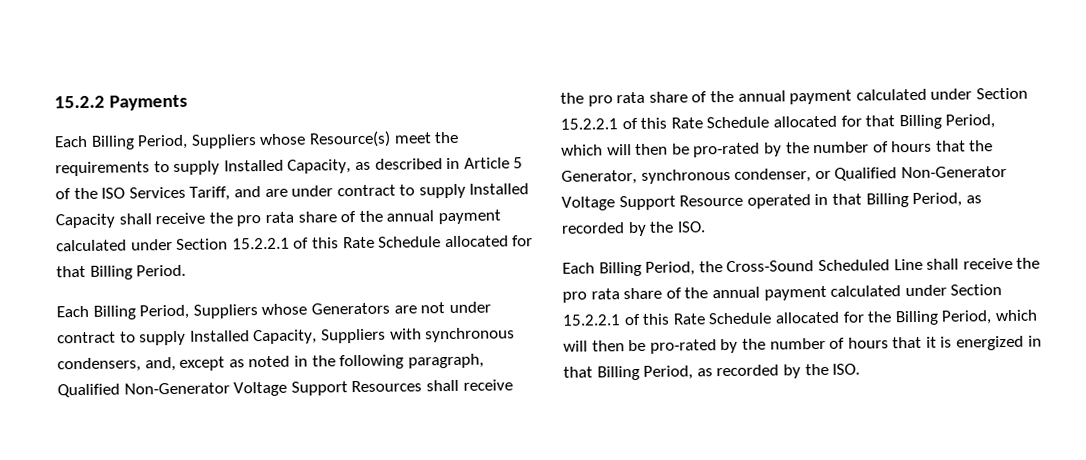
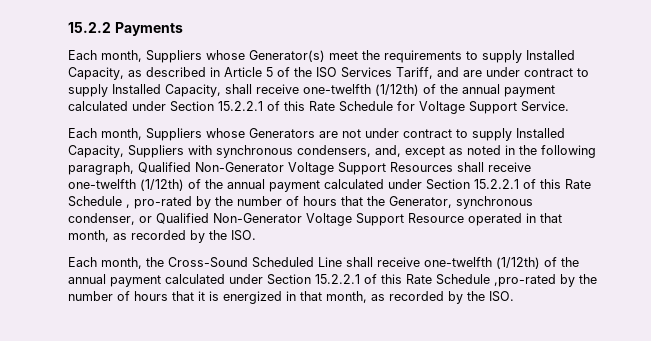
- Each Billing Period, Suppliers whose Resource(s) meet the requirements to supply Installed Capacity, as described in Article 5 of the ISO Services Tariff, and are under contract to supply Installed Capacity shall receive the pro rata share of the annual payment calculated under Section 15.2.2.1 of this Rate Schedule allocated for that Billing Period.
- Each Billing Period, Suppliers whose Generators are not under contract to supply Installed Capacity, Suppliers with synchronous condensers, and, except as noted in the following paragraph, Qualified Non-Generator Voltage Support Resources shall receive the pro rata share of the annual payment calculated under Section 15.2.2.1 of this Rate Schedule allocated for that Billing Period, which will then be pro-rated by the number of hours that the Generator, synchronous condenser, or Qualified Non-Generator Voltage Support Resource operated in that Billing Period, as recorded by the ISO.
+ Each month, Suppliers whose Generator(s) meet the requirements to supply Installed Capacity, as described in Article 5 of the ISO Services Tariff, and are under contract to supply Installed Capacity, shall receive one-twelfth (1/12th) of the annual payment calculated under Section 15.2.2.1 of this Rate Schedule for Voltage Support Service.
+ Each month, Suppliers whose Generators are not under contract to supply Installed Capacity, Suppliers with synchronous condensers, and, except as noted in the following paragraph, Qualified Non-Generator Voltage Support Resources shall receive one-twelfth (1/12th) of the annual payment calculated under Section 15.2.2.1 of this Rate Schedule , pro-rated by the number of hours that the Generator, synchronous condenser, or Qualified Non-Generator Voltage Support Resource operated in that month, as recorded by the ISO.
- Each Billing Period, the Cross-Sound Scheduled Line shall receive the pro rata share of the annual payment calculated under Section 15.2.2.1 of this Rate Schedule allocated for the Billing Period, which will then be pro-rated by the number of hours that it is energized in that Billing Period, as recorded by the ISO.
+ Each month, the Cross-Sound Scheduled Line shall receive one-twelfth (1/12th) of the annual payment calculated under Section 15.2.2.1 of this Rate Schedule ,pro-rated by the number of hours that it is energized in that month, as recorded by the ISO.

